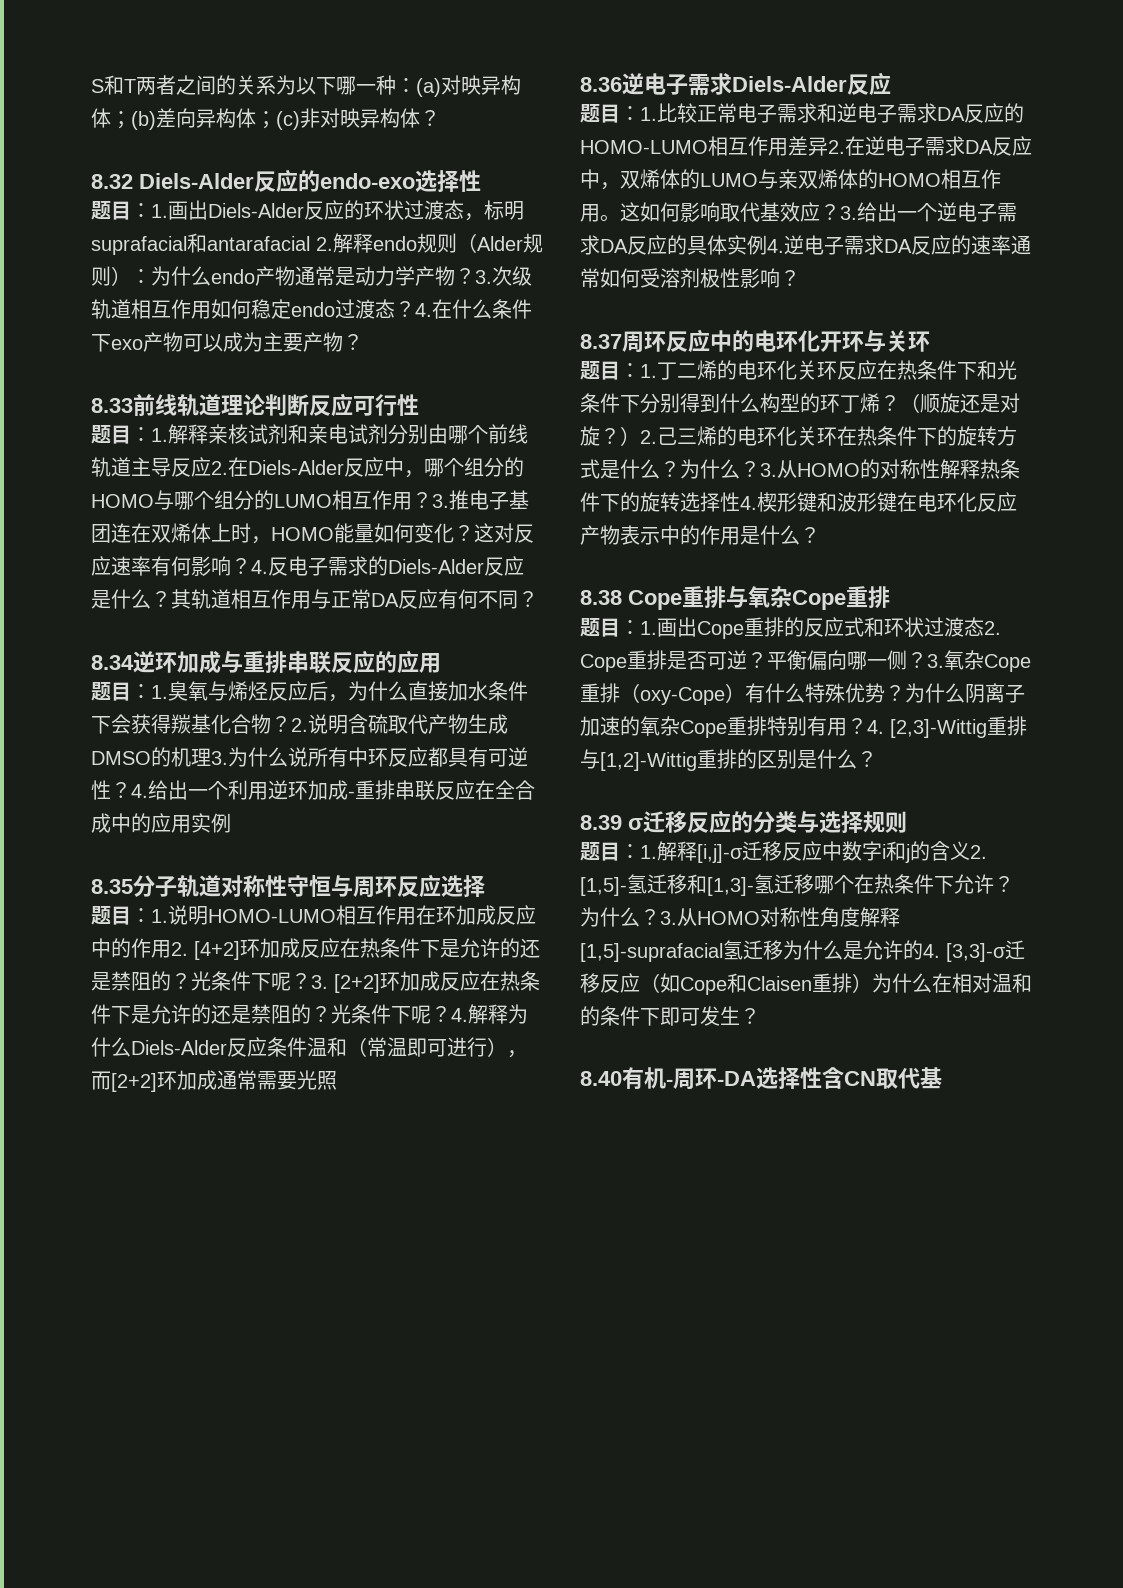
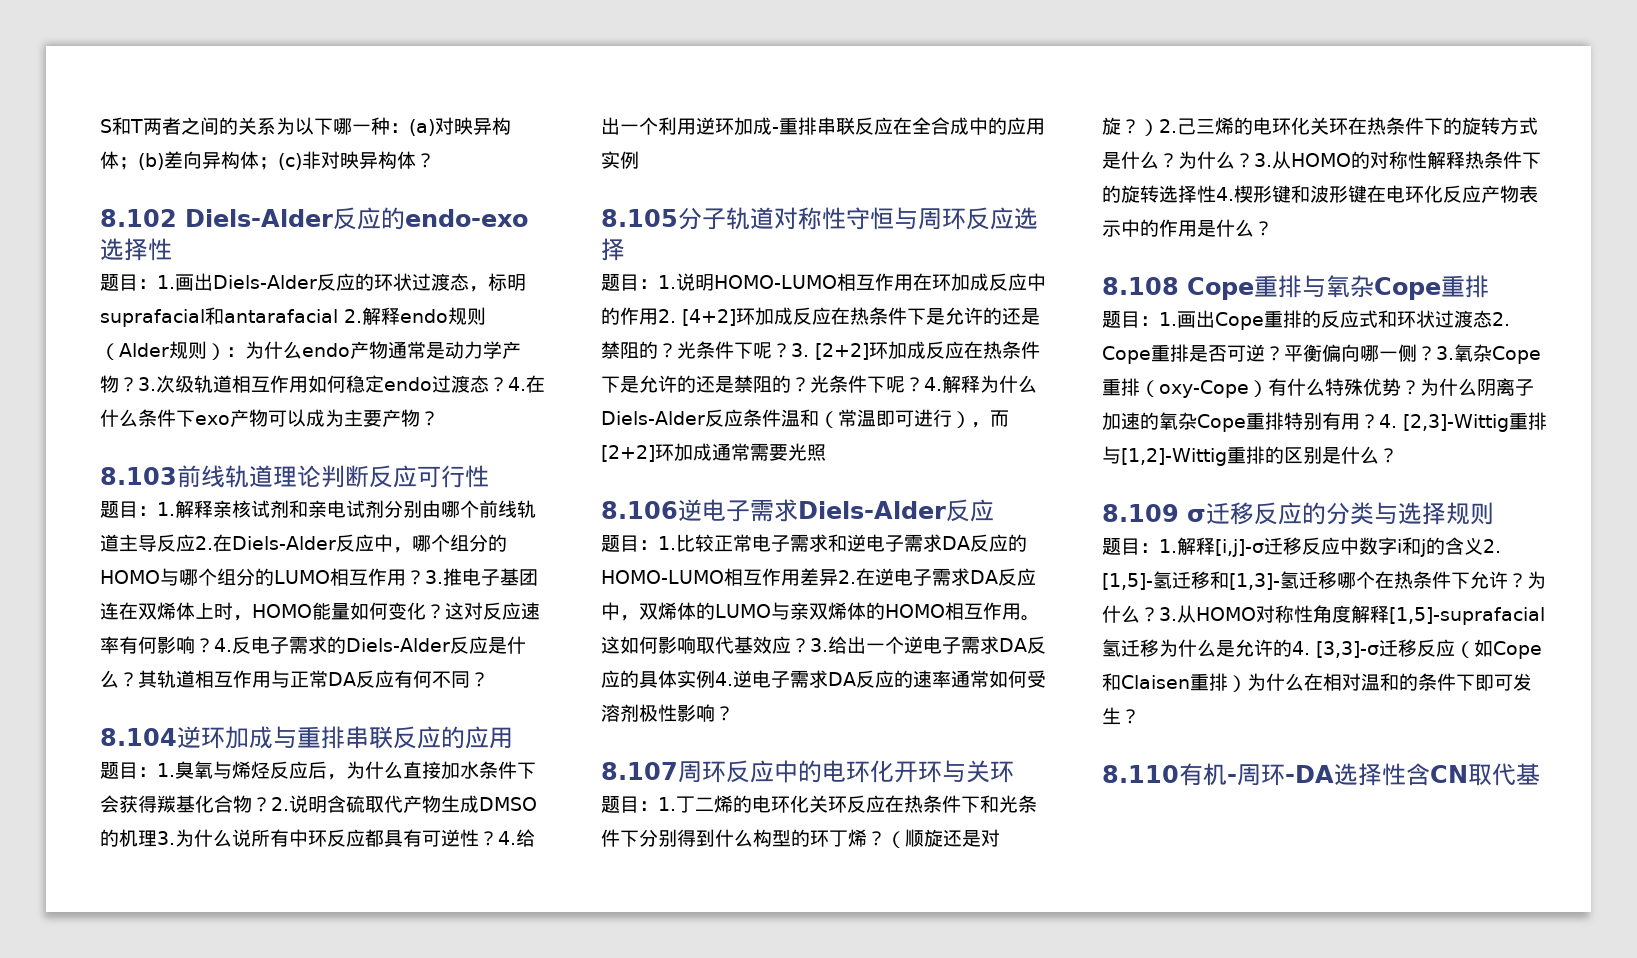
- 8.32 Diels-Alder反应的endo-exo选择性
+ 8.102 Diels-Alder反应的endo-exo选择性
- 8.33前线轨道理论判断反应可行性
+ 8.103前线轨道理论判断反应可行性
- 8.34逆环加成与重排串联反应的应用
+ 8.104逆环加成与重排串联反应的应用
- 8.35分子轨道对称性守恒与周环反应选择
+ 8.105分子轨道对称性守恒与周环反应选择
- 8.36逆电子需求Diels-Alder反应
+ 8.106逆电子需求Diels-Alder反应
- 8.37周环反应中的电环化开环与关环
+ 8.107周环反应中的电环化开环与关环
- 8.38 Cope重排与氧杂Cope重排
+ 8.108 Cope重排与氧杂Cope重排
- 8.39 σ迁移反应的分类与选择规则
+ 8.109 σ迁移反应的分类与选择规则
- 8.40有机-周环-DA选择性含CN取代基
+ 8.110有机-周环-DA选择性含CN取代基

